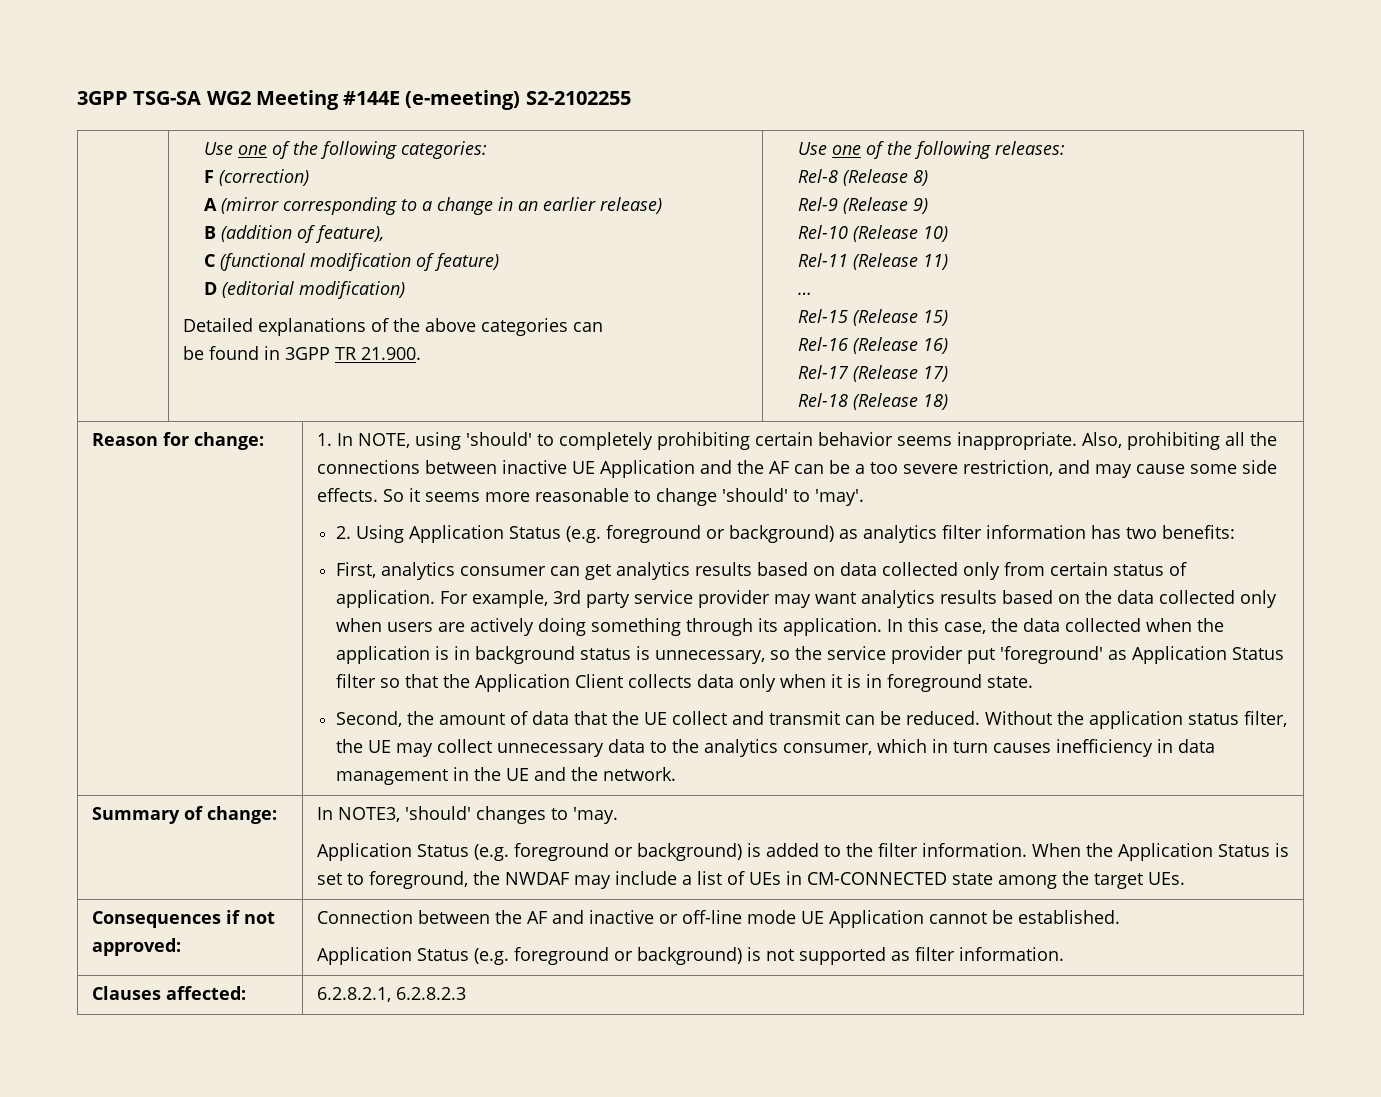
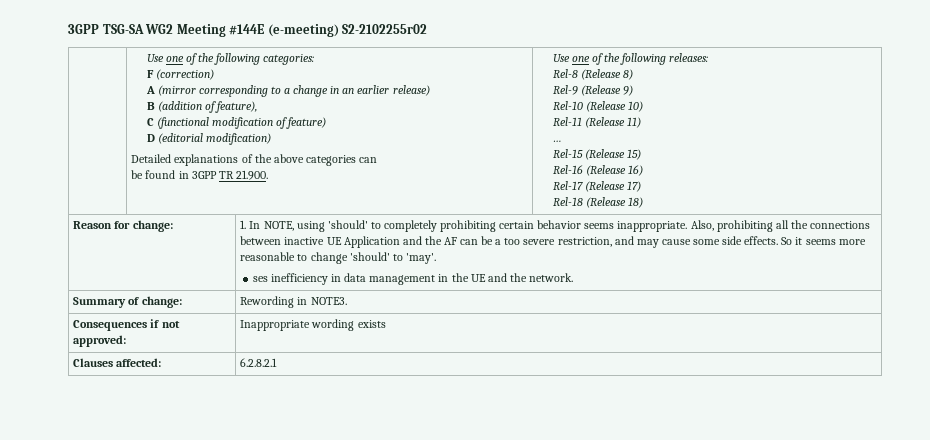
- 3GPP TSG-SA WG2 Meeting #144E (e-meeting) S2-2102255
+ 3GPP TSG-SA WG2 Meeting #144E (e-meeting) S2-2102255r02
- 2. Using Application Status (e.g. foreground or background) as analytics filter information has two benefits:
- First, analytics consumer can get analytics results based on data collected only from certain status of application. For example, 3rd party service provider may want analytics results based on the data collected only when users are actively doing something through its application. In this case, the data collected when the application is in background status is unnecessary, so the service provider put 'foreground' as Application Status filter so that the Application Client collects data only when it is in foreground state.
- Second, the amount of data that the UE collect and transmit can be reduced. Without the application status filter, the UE may collect unnecessary data to the analytics consumer, which in turn causes inefficiency in data management in the UE and the network.
+ ses inefficiency in data management in the UE and the network.
- In NOTE3, 'should' changes to 'may.
- Application Status (e.g. foreground or background) is added to the filter information. When the Application Status is set to foreground, the NWDAF may include a list of UEs in CM-CONNECTED state among the target UEs.
- Consequences if not approved: | Connection between the AF and inactive or off-line mode UE Application cannot be established.
- Application Status (e.g. foreground or background) is not supported as filter information.
+ Rewording in NOTE3.
+ Consequences if not approved: | Inappropriate wording exists
- Clauses affected: | 6.2.8.2.1, 6.2.8.2.3
+ Clauses affected: | 6.2.8.2.1

